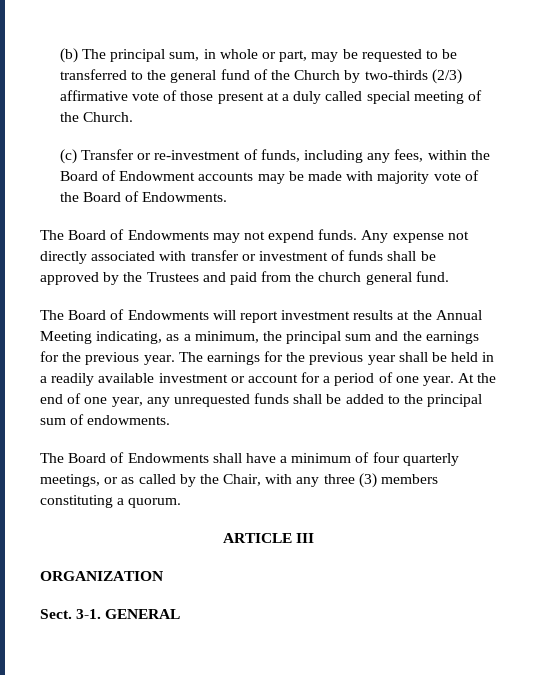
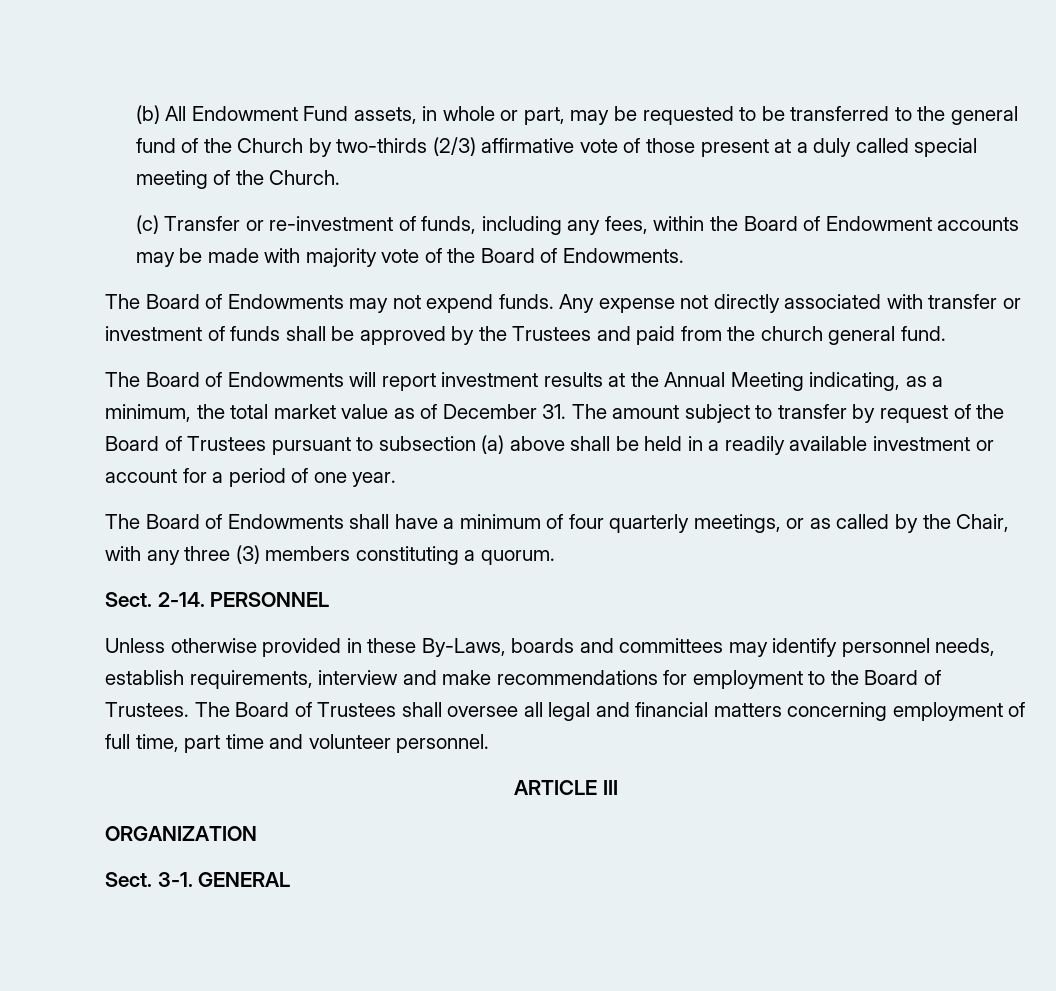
- (b) The principal sum, in whole or part, may be requested to be transferred to the general fund of the Church by two-thirds (2/3) affirmative vote of those present at a duly called special meeting of the Church.
+ (b) All Endowment Fund assets, in whole or part, may be requested to be transferred to the general fund of the Church by two-thirds (2/3) affirmative vote of those present at a duly called special meeting of the Church.
- The Board of Endowments will report investment results at the Annual Meeting indicating, as a minimum, the principal sum and the earnings for the previous year. The earnings for the previous year shall be held in a readily available investment or account for a period of one year. At the end of one year, any unrequested funds shall be added to the principal sum of endowments.
+ The Board of Endowments will report investment results at the Annual Meeting indicating, as a minimum, the total market value as of December 31. The amount subject to transfer by request of the Board of Trustees pursuant to subsection (a) above shall be held in a readily available investment or account for a period of one year.
+ Sect. 2-14. PERSONNEL
+ Unless otherwise provided in these By-Laws, boards and committees may identify personnel needs, establish requirements, interview and make recommendations for employment to the Board of Trustees. The Board of Trustees shall oversee all legal and financial matters concerning employment of full time, part time and volunteer personnel.

